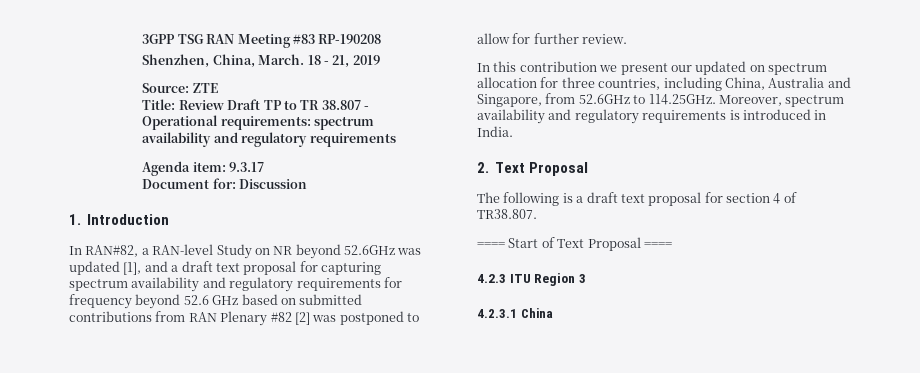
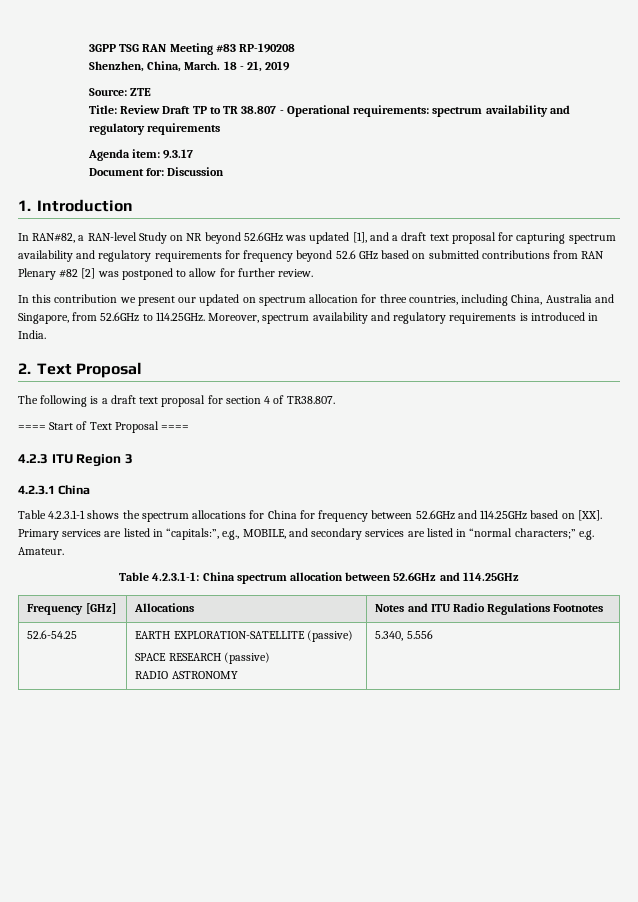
+ Table 4.2.3.1-1 shows the spectrum allocations for China for frequency between 52.6GHz and 114.25GHz based on [XX]. Primary services are listed in “capitals:”, e.g., MOBILE, and secondary services are listed in “normal characters;” e.g. Amateur.
+ Table 4.2.3.1-1: China spectrum allocation between 52.6GHz and 114.25GHz
+ Frequency [GHz] | Allocations | Notes and ITU Radio Regulations Footnotes
+ 52.6-54.25 | EARTH EXPLORATION-SATELLITE (passive)
+ SPACE RESEARCH (passive)
+ RADIO ASTRONOMY | 5.340, 5.556

